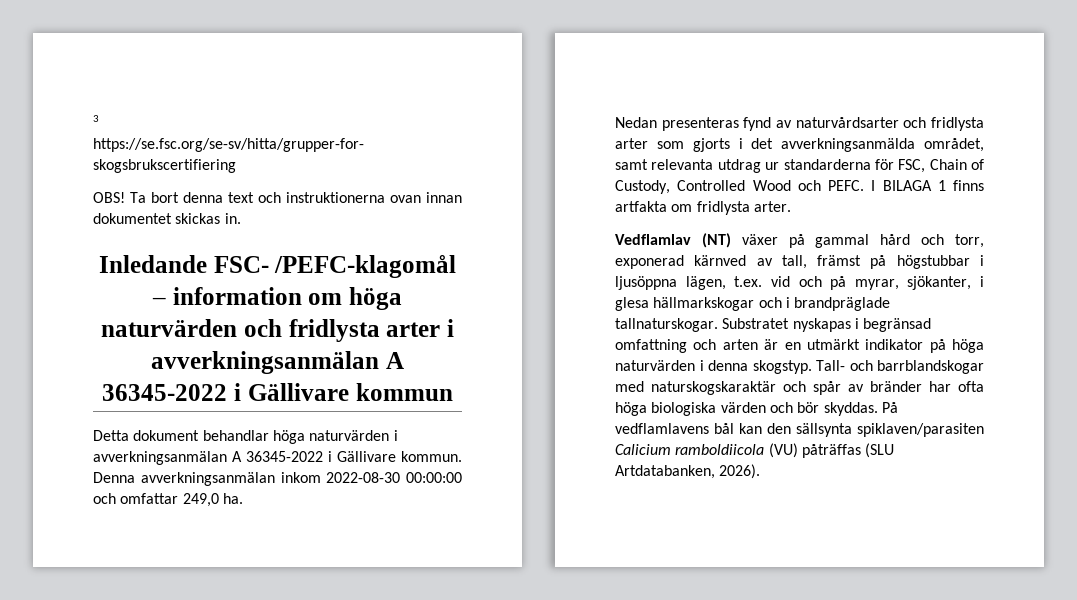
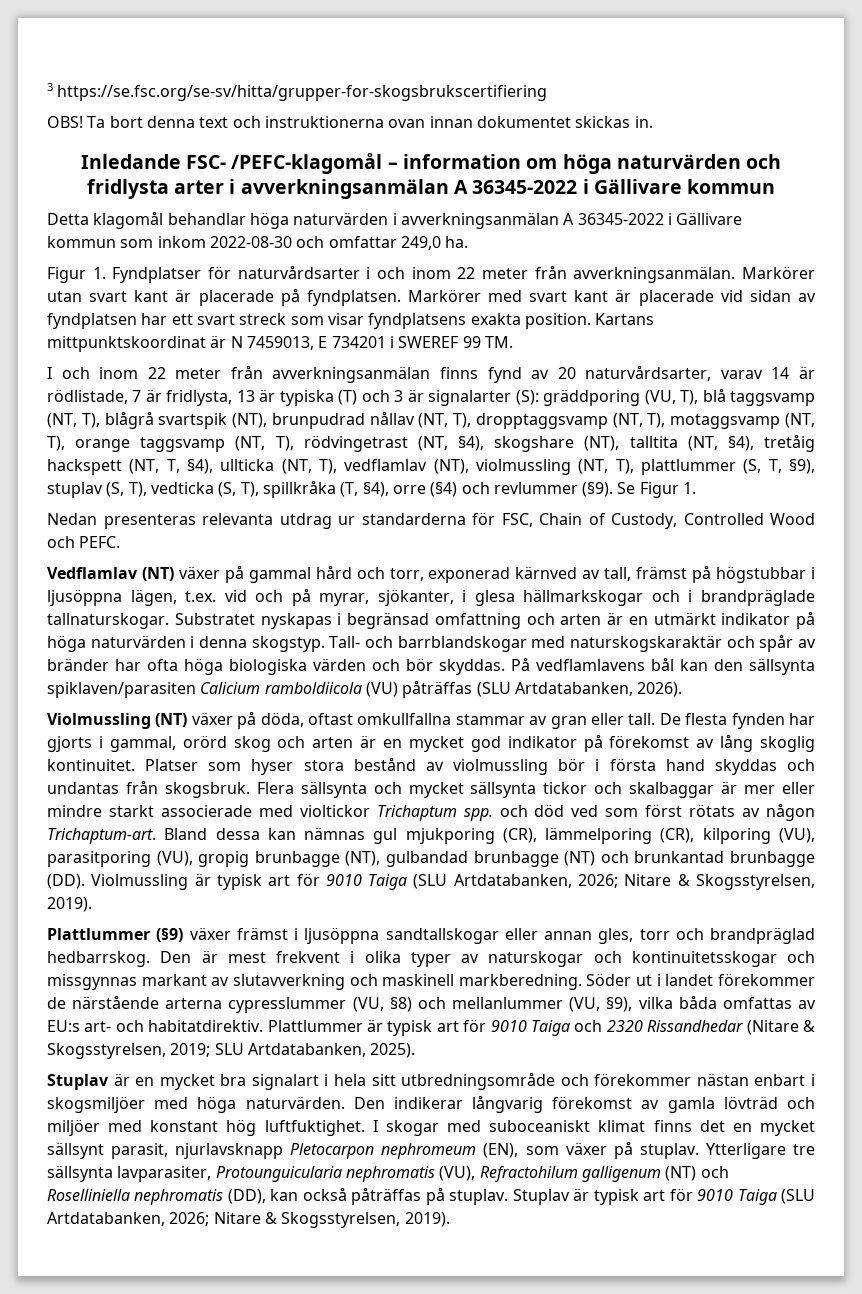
- Detta dokument behandlar höga naturvärden i avverkningsanmälan A 36345-2022 i Gällivare kommun. Denna avverkningsanmälan inkom 2022-08-30 00:00:00 och omfattar 249,0 ha.
+ Detta klagomål behandlar höga naturvärden i avverkningsanmälan A 36345-2022 i Gällivare kommun som inkom 2022-08-30 och omfattar 249,0 ha.
- Nedan presenteras fynd av naturvårdsarter och fridlysta arter som gjorts i det avverkningsanmälda området, samt relevanta utdrag ur standarderna för FSC, Chain of Custody, Controlled Wood och PEFC. I BILAGA 1 finns artfakta om fridlysta arter.
+ Figur 1. Fyndplatser för naturvårdsarter i och inom 22 meter från avverkningsanmälan. Markörer utan svart kant är placerade på fyndplatsen. Markörer med svart kant är placerade vid sidan av fyndplatsen har ett svart streck som visar fyndplatsens exakta position. Kartans mittpunktskoordinat är N 7459013, E 734201 i SWEREF 99 TM.
+ I och inom 22 meter från avverkningsanmälan finns fynd av 20 naturvårdsarter, varav 14 är rödlistade, 7 är fridlysta, 13 är typiska (T) och 3 är signalarter (S): gräddporing (VU, T), blå taggsvamp (NT, T), blågrå svartspik (NT), brunpudrad nållav (NT, T), dropptaggsvamp (NT, T), motaggsvamp (NT, T), orange taggsvamp (NT, T), rödvingetrast (NT, §4), skogshare (NT), talltita (NT, §4), tretåig hackspett (NT, T, §4), ullticka (NT, T), vedflamlav (NT), violmussling (NT, T), plattlummer (S, T, §9), stuplav (S, T), vedticka (S, T), spillkråka (T, §4), orre (§4) och revlummer (§9). Se Figur 1.
+ Nedan presenteras relevanta utdrag ur standarderna för FSC, Chain of Custody, Controlled Wood och PEFC.
+ Violmussling (NT) växer på döda, oftast omkullfallna stammar av gran eller tall. De flesta fynden har gjorts i gammal, orörd skog och arten är en mycket god indikator på förekomst av lång skoglig kontinuitet. Platser som hyser stora bestånd av violmussling bör i första hand skyddas och undantas från skogsbruk. Flera sällsynta och mycket sällsynta tickor och skalbaggar är mer eller mindre starkt associerade med violtickor Trichaptum spp. och död ved som först rötats av någon Trichaptum-art. Bland dessa kan nämnas gul mjukporing (CR), lämmelporing (CR), kilporing (VU), parasitporing (VU), gropig brunbagge (NT), gulbandad brunbagge (NT) och brunkantad brunbagge (DD). Violmussling är typisk art för 9010 Taiga (SLU Artdatabanken, 2026; Nitare & Skogsstyrelsen, 2019).
+ Plattlummer (§9) växer främst i ljusöppna sandtallskogar eller annan gles, torr och brandpräglad hedbarrskog. Den är mest frekvent i olika typer av naturskogar och kontinuitetsskogar och missgynnas markant av slutavverkning och maskinell markberedning. Söder ut i landet förekommer de närstående arterna cypresslummer (VU, §8) och mellanlummer (VU, §9), vilka båda omfattas av EU:s art- och habitatdirektiv. Plattlummer är typisk art för 9010 Taiga och 2320 Rissandhedar (Nitare & Skogsstyrelsen, 2019; SLU Artdatabanken, 2025).
+ Stuplav är en mycket bra signalart i hela sitt utbredningsområde och förekommer nästan enbart i skogsmiljöer med höga naturvärden. Den indikerar långvarig förekomst av gamla lövträd och miljöer med konstant hög luftfuktighet. I skogar med suboceaniskt klimat finns det en mycket sällsynt parasit, njurlavsknapp Pletocarpon nephromeum (EN), som växer på stuplav. Ytterligare tre sällsynta lavparasiter, Protounguicularia nephromatis (VU), Refractohilum galligenum (NT) och Roselliniella nephromatis (DD), kan också påträffas på stuplav. Stuplav är typisk art för 9010 Taiga (SLU Artdatabanken, 2026; Nitare & Skogsstyrelsen, 2019).

